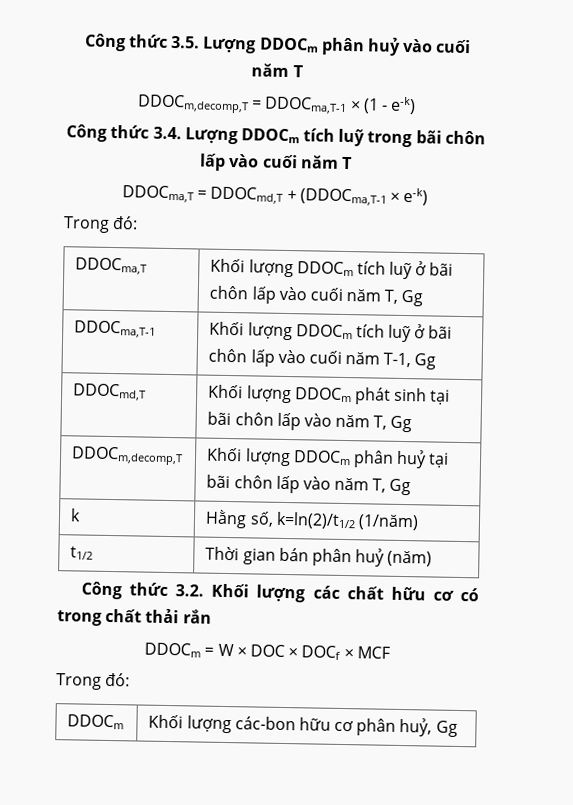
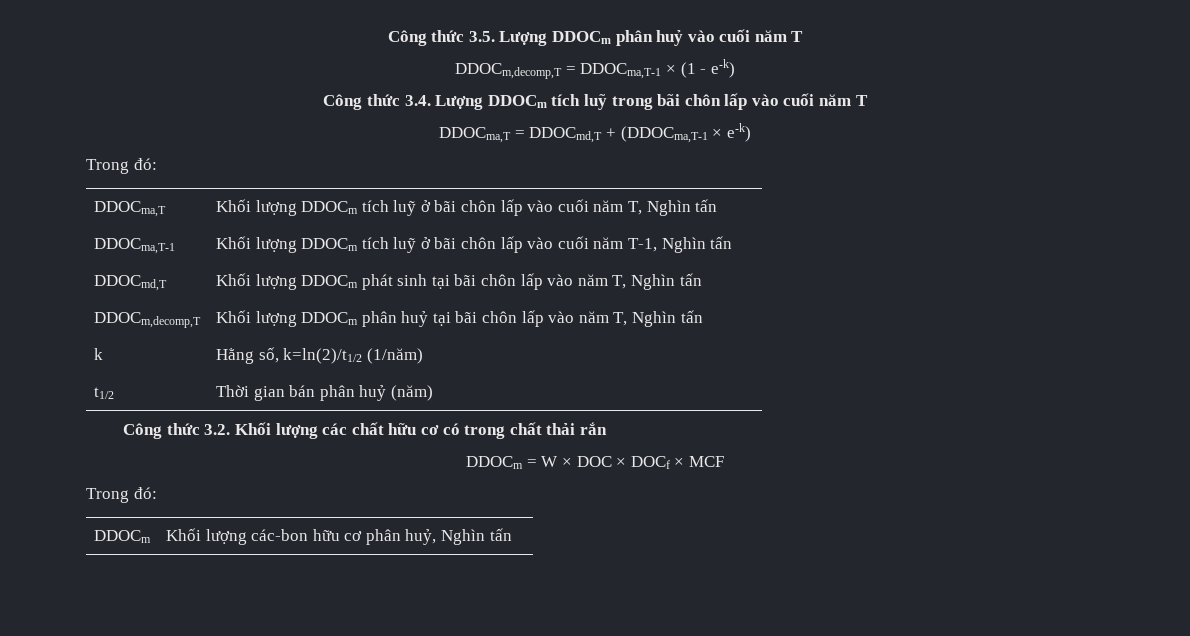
- DDOCma,T | Khối lượng DDOCm tích luỹ ở bãi chôn lấp vào cuối năm T, Gg
+ DDOCma,T | Khối lượng DDOCm tích luỹ ở bãi chôn lấp vào cuối năm T, Nghìn tấn
- DDOCma,T-1 | Khối lượng DDOCm tích luỹ ở bãi chôn lấp vào cuối năm T-1, Gg
+ DDOCma,T-1 | Khối lượng DDOCm tích luỹ ở bãi chôn lấp vào cuối năm T-1, Nghìn tấn
- DDOCmd,T | Khối lượng DDOCm phát sinh tại bãi chôn lấp vào năm T, Gg
+ DDOCmd,T | Khối lượng DDOCm phát sinh tại bãi chôn lấp vào năm T, Nghìn tấn
- DDOCm,decomp,T | Khối lượng DDOCm phân huỷ tại bãi chôn lấp vào năm T, Gg
+ DDOCm,decomp,T | Khối lượng DDOCm phân huỷ tại bãi chôn lấp vào năm T, Nghìn tấn
- DDOCm | Khối lượng các-bon hữu cơ phân huỷ, Gg
+ DDOCm | Khối lượng các-bon hữu cơ phân huỷ, Nghìn tấn

